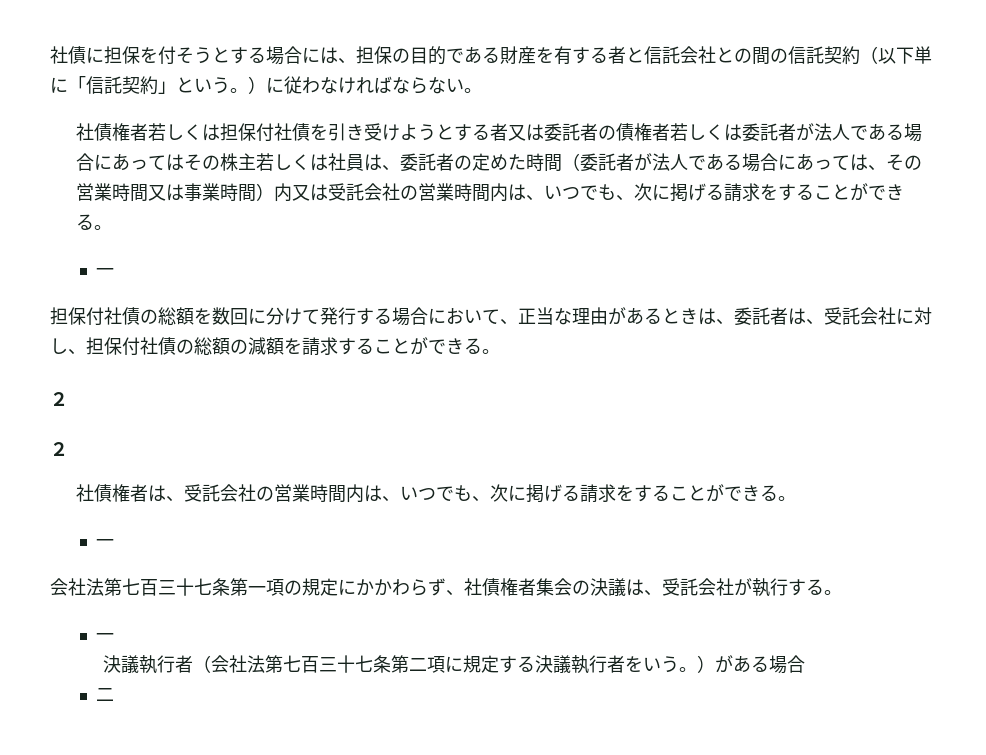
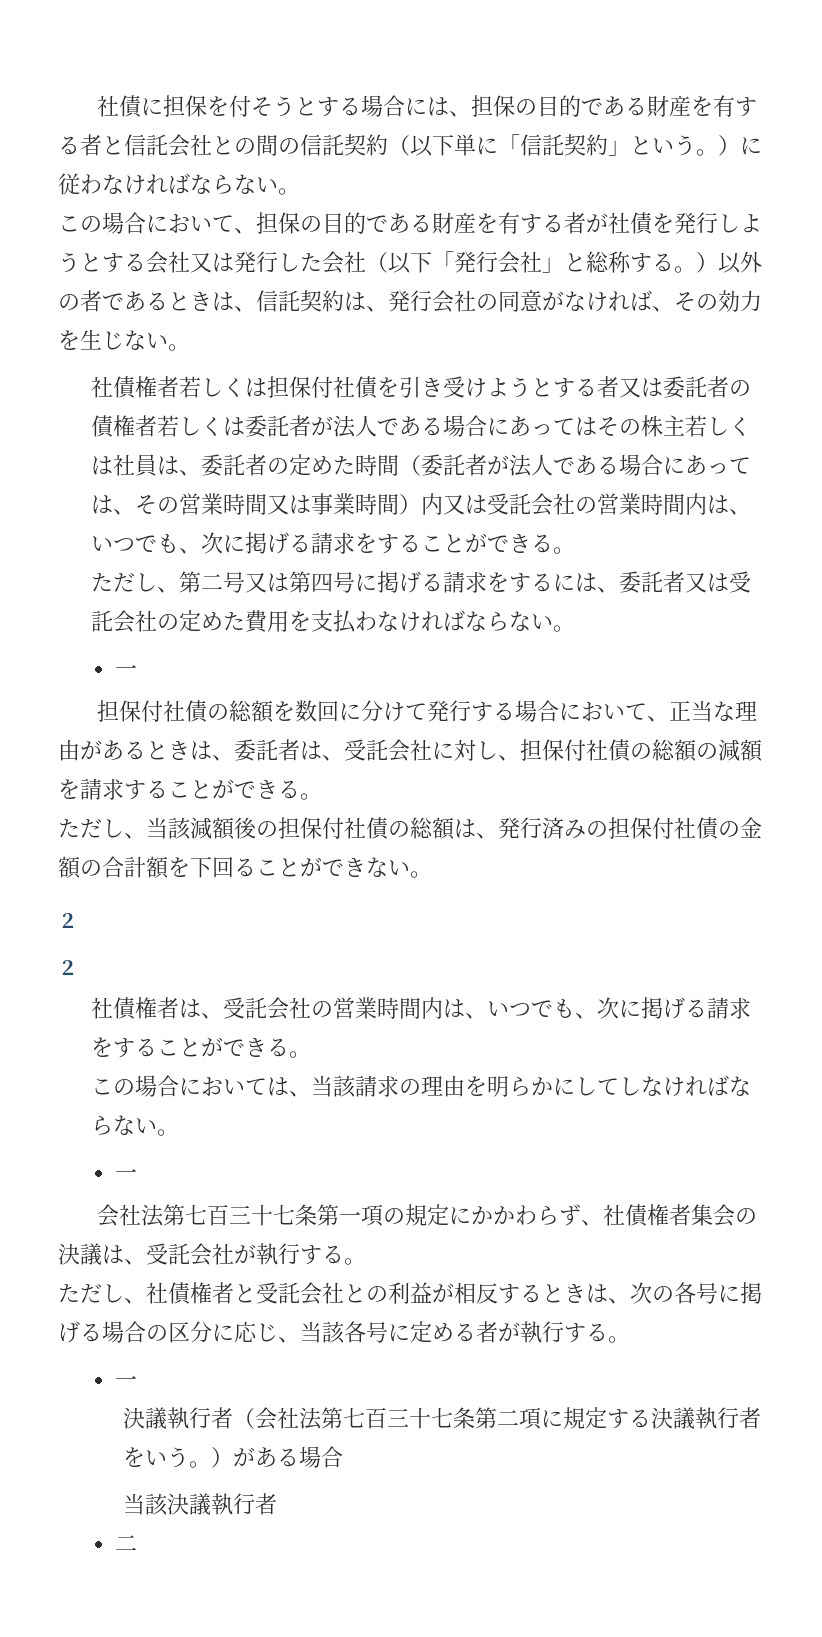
+ この場合において、担保の目的である財産を有する者が社債を発行しようとする会社又は発行した会社（以下「発行会社」と総称する。）以外の者であるときは、信託契約は、発行会社の同意がなければ、その効力を生じない。
+ ただし、第二号又は第四号に掲げる請求をするには、委託者又は受託会社の定めた費用を支払わなければならない。
+ ただし、当該減額後の担保付社債の総額は、発行済みの担保付社債の金額の合計額を下回ることができない。
+ この場合においては、当該請求の理由を明らかにしてしなければならない。
+ ただし、社債権者と受託会社との利益が相反するときは、次の各号に掲げる場合の区分に応じ、当該各号に定める者が執行する。
+ 当該決議執行者

